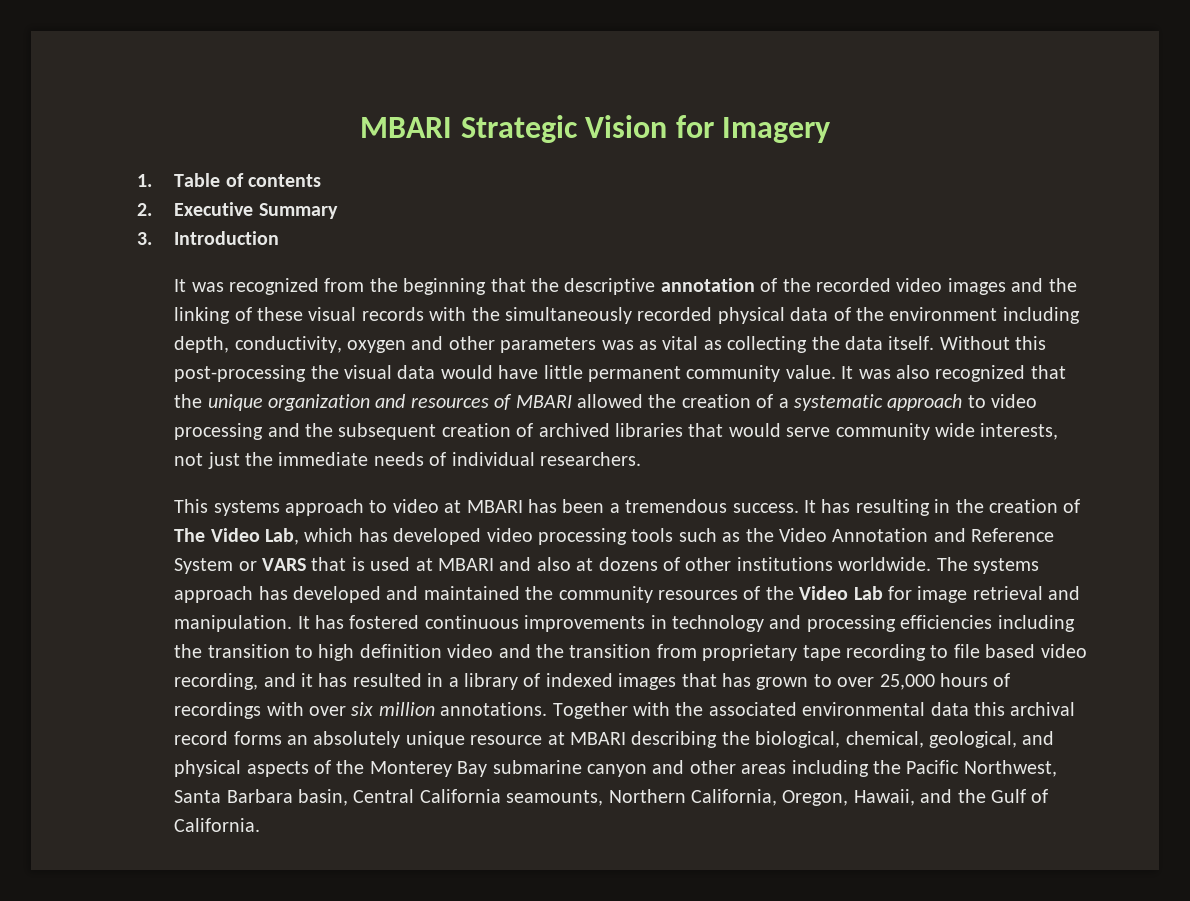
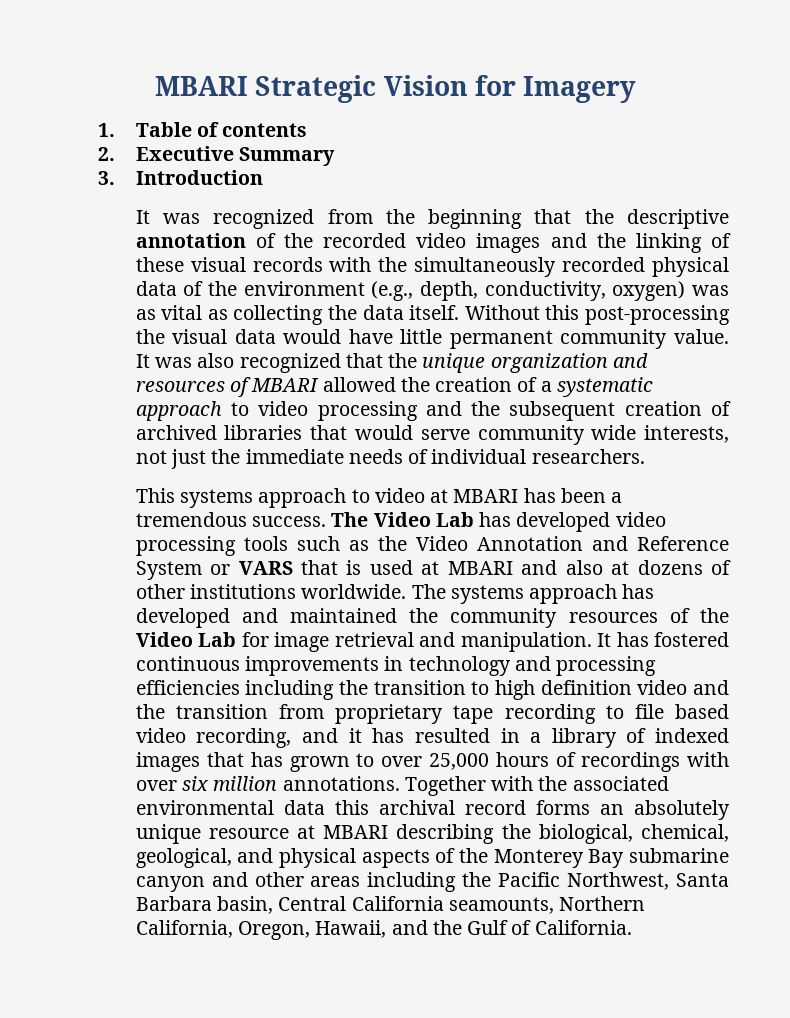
- It was recognized from the beginning that the descriptive annotation of the recorded video images and the linking of these visual records with the simultaneously recorded physical data of the environment including depth, conductivity, oxygen and other parameters was as vital as collecting the data itself.
+ It was recognized from the beginning that the descriptive annotation of the recorded video images and the linking of these visual records with the simultaneously recorded physical data of the environment (e.g., depth, conductivity, oxygen) was as vital as collecting the data itself.
- It has resulting in the creation of The Video Lab, which has developed video processing tools such as the Video Annotation and Reference System or VARS that is used at MBARI and also at dozens of other institutions worldwide.
+ The Video Lab has developed video processing tools such as the Video Annotation and Reference System or VARS that is used at MBARI and also at dozens of other institutions worldwide.

